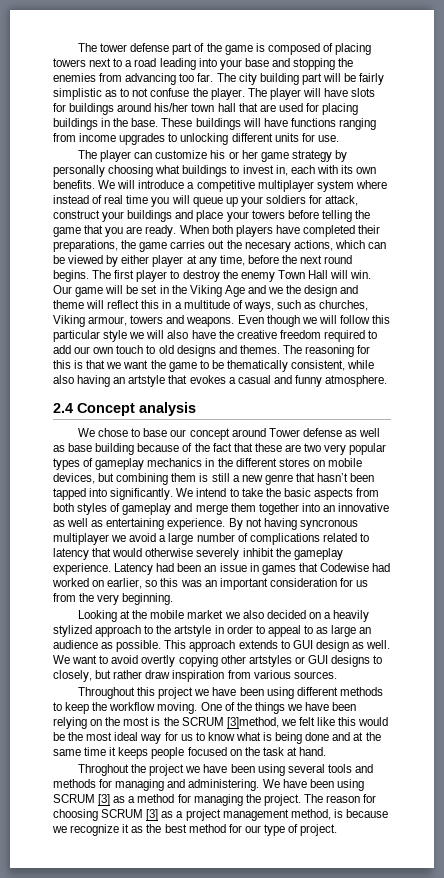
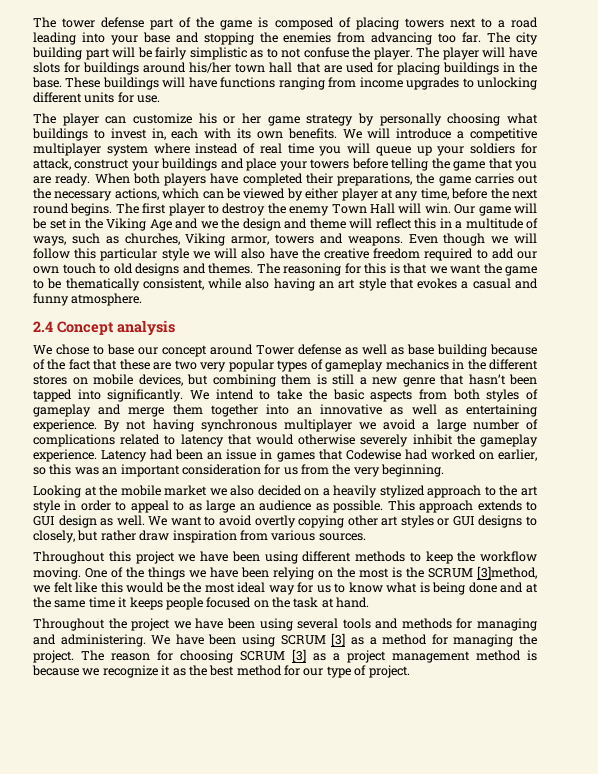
- When both players have completed their preparations, the game carries out the necesary actions, which can be viewed by either player at any time, before the next round begins.
+ When both players have completed their preparations, the game carries out the necessary actions, which can be viewed by either player at any time, before the next round begins.
- Our game will be set in the Viking Age and we the design and theme will reflect this in a multitude of ways, such as churches, Viking armour, towers and weapons.
+ Our game will be set in the Viking Age and we the design and theme will reflect this in a multitude of ways, such as churches, Viking armor, towers and weapons.
- The reasoning for this is that we want the game to be thematically consistent, while also having an artstyle that evokes a casual and funny atmosphere.
+ The reasoning for this is that we want the game to be thematically consistent, while also having an art style that evokes a casual and funny atmosphere.
- By not having syncronous multiplayer we avoid a large number of complications related to latency that would otherwise severely inhibit the gameplay experience.
+ By not having synchronous multiplayer we avoid a large number of complications related to latency that would otherwise severely inhibit the gameplay experience.
- Looking at the mobile market we also decided on a heavily stylized approach to the artstyle in order to appeal to as large an audience as possible.
+ Looking at the mobile market we also decided on a heavily stylized approach to the art style in order to appeal to as large an audience as possible.
- We want to avoid overtly copying other artstyles or GUI designs to closely, but rather draw inspiration from various sources.
+ We want to avoid overtly copying other art styles or GUI designs to closely, but rather draw inspiration from various sources.
- Throghout the project we have been using several tools and methods for managing and administering.
+ Throughout the project we have been using several tools and methods for managing and administering.
- The reason for choosing SCRUM [3] as a project management method, is because we recognize it as the best method for our type of project.
+ The reason for choosing SCRUM [3] as a project management method is because we recognize it as the best method for our type of project.

